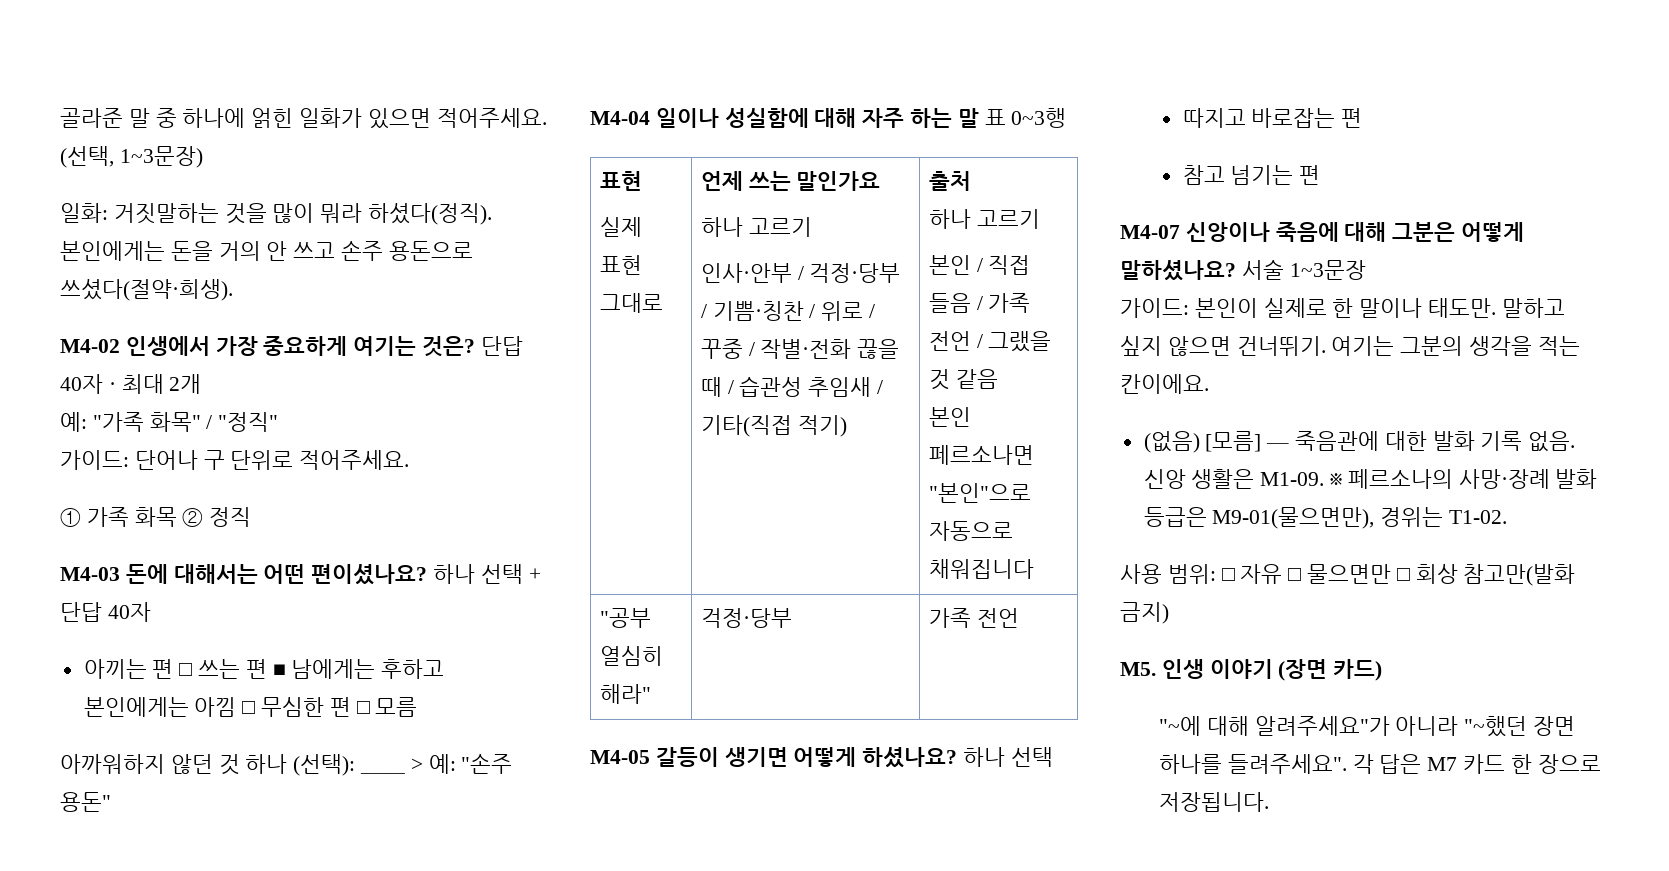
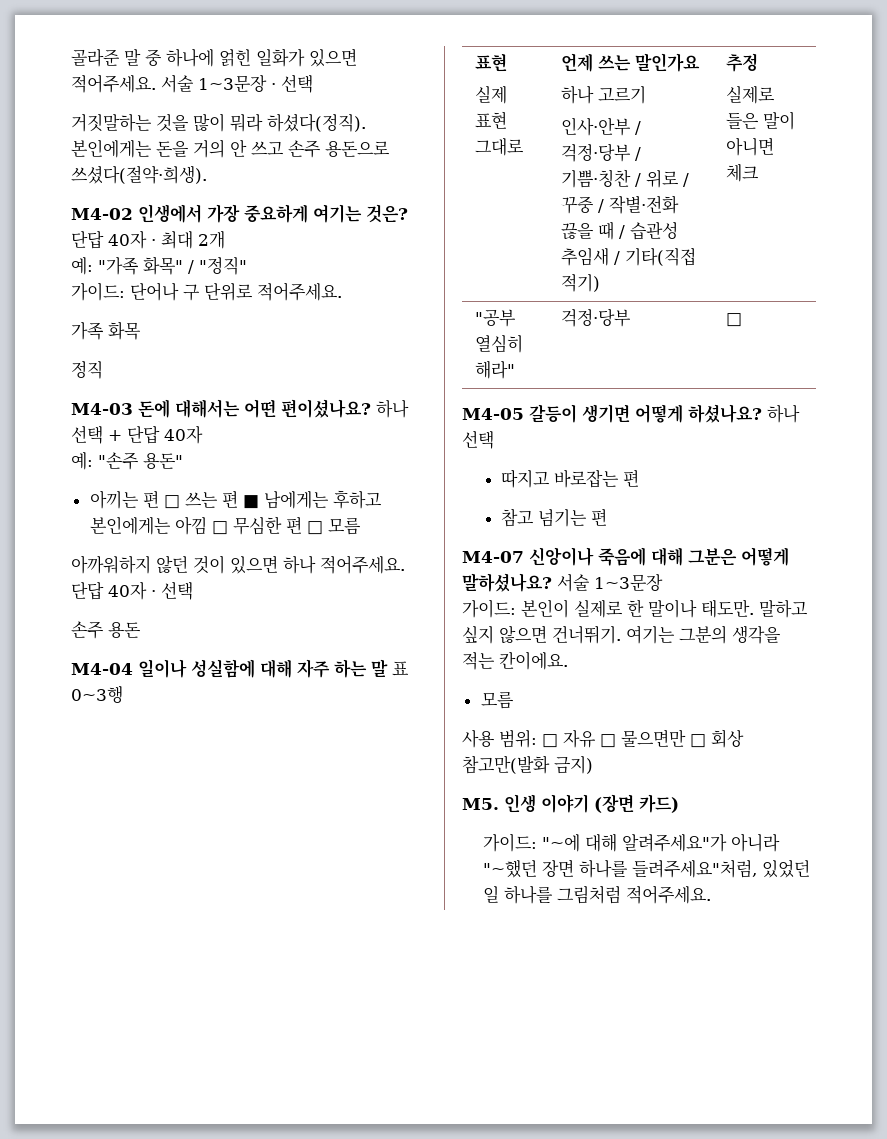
- (선택, 1~3문장)
- 일화: 거짓말하는 것을 많이 뭐라 하셨다(정직).
+ 서술 1~3문장 · 선택
+ 거짓말하는 것을 많이 뭐라 하셨다(정직).
- ① 가족 화목 ② 정직
+ 가족 화목
+ 정직
+ 예: "손주 용돈"
- 아까워하지 않던 것 하나 (선택): ____ > 예: "손주 용돈"
+ 아까워하지 않던 것이 있으면 하나 적어주세요. 단답 40자 · 선택
+ 손주 용돈
- 출처
- 하나 고르기
- 본인 / 직접 들음 / 가족 전언 / 그랬을 것 같음
- 본인 페르소나면 "본인"으로 자동으로 채워집니다
+ 추정
+ 실제로 들은 말이 아니면 체크
- "공부 열심히 해라" | 걱정·당부 | 가족 전언
+ "공부 열심히 해라" | 걱정·당부 | □
  여기는 그분의 생각을 적는 칸이에요.
- (없음) [모름] — 죽음관에 대한 발화 기록 없음. 신앙 생활은 M1-09. ※ 페르소나의 사망·장례 발화 등급은 M9-01(물으면만), 경위는 T1-02.
+ 모름
- "~에 대해 알려주세요"가 아니라 "~했던 장면 하나를 들려주세요". 각 답은 M7 카드 한 장으로 저장됩니다.
+ 가이드: "~에 대해 알려주세요"가 아니라 "~했던 장면 하나를 들려주세요"처럼, 있었던 일 하나를 그림처럼 적어주세요.

